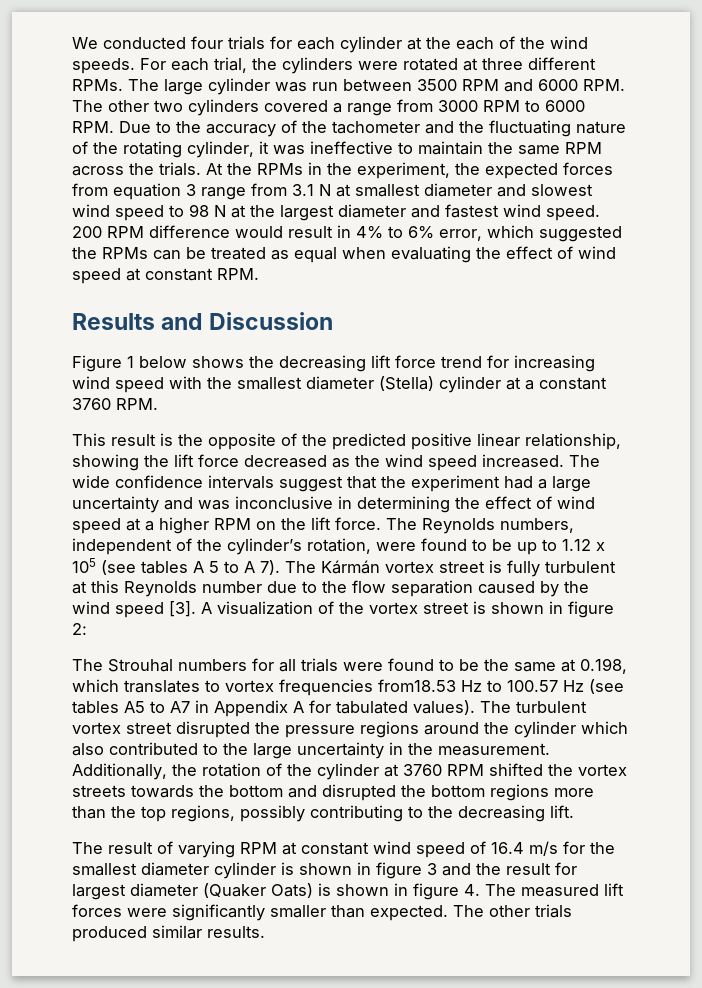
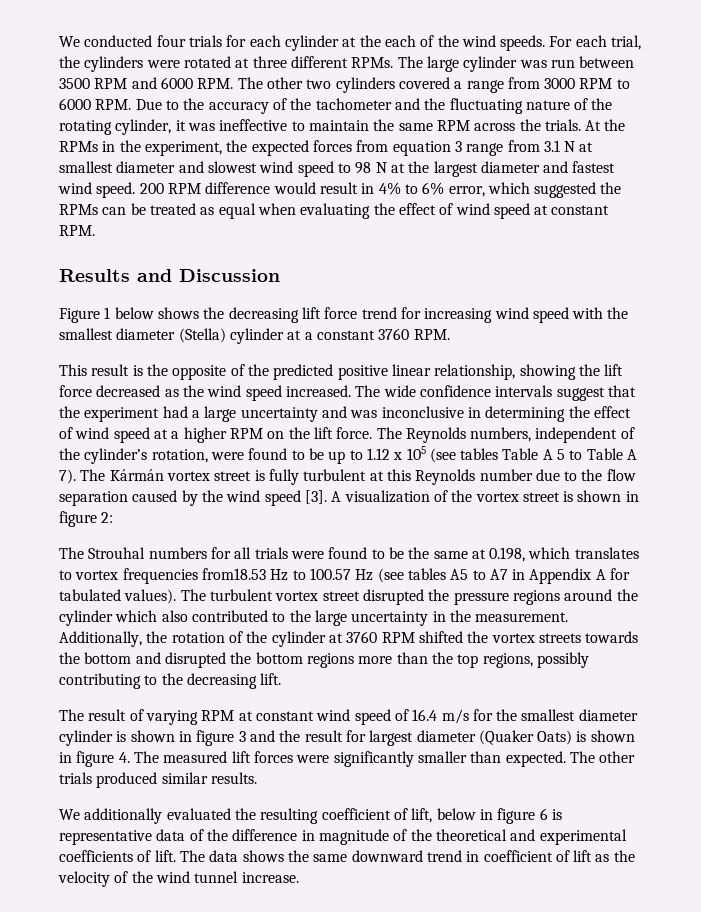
- The Reynolds numbers, independent of the cylinder’s rotation, were found to be up to 1.12 x 105 (see tables A 5 to A 7).
+ The Reynolds numbers, independent of the cylinder’s rotation, were found to be up to 1.12 x 105 (see tables Table A 5 to Table A 7).
+ We additionally evaluated the resulting coefficient of lift, below in figure 6 is representative data of the difference in magnitude of the theoretical and experimental coefficients of lift. The data shows the same downward trend in coefficient of lift as the velocity of the wind tunnel increase.

